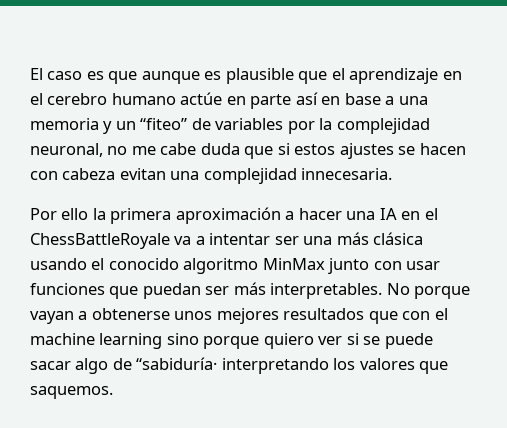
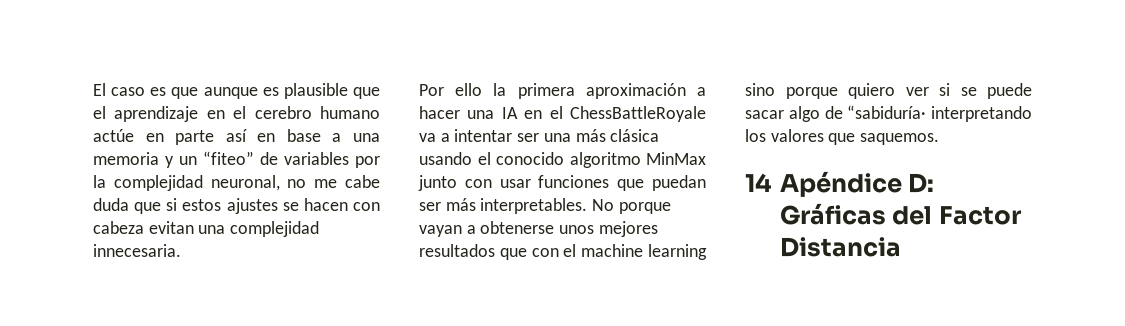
+ 14 Apéndice D: Gráficas del Factor Distancia

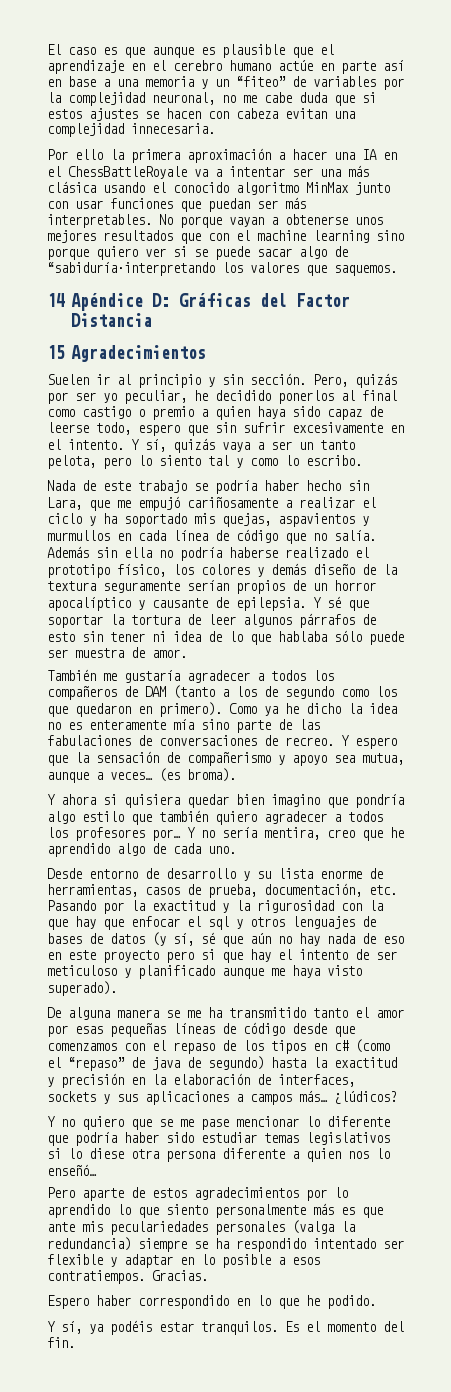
- No porque vayan a obtenerse unos mejores resultados que con el machine learning sino porque quiero ver si se puede sacar algo de “sabiduría· interpretando los valores que saquemos.
+ No porque vayan a obtenerse unos mejores resultados que con el machine learning sino porque quiero ver si se puede sacar algo de “sabiduría·interpretando los valores que saquemos.
+ 15 Agradecimientos
+ Suelen ir al principio y sin sección. Pero, quizás por ser yo peculiar, he decidido ponerlos al final como castigo o premio a quien haya sido capaz de leerse todo, espero que sin sufrir excesivamente en el intento. Y sí, quizás vaya a ser un tanto pelota, pero lo siento tal y como lo escribo.
+ Nada de este trabajo se podría haber hecho sin Lara, que me empujó cariñosamente a realizar el ciclo y ha soportado mis quejas, aspavientos y murmullos en cada línea de código que no salía. Además sin ella no podría haberse realizado el prototipo físico, los colores y demás diseño de la textura seguramente serían propios de un horror apocalíptico y causante de epilepsia. Y sé que soportar la tortura de leer algunos párrafos de esto sin tener ni idea de lo que hablaba sólo puede ser muestra de amor.
+ También me gustaría agradecer a todos los compañeros de DAM (tanto a los de segundo como los que quedaron en primero). Como ya he dicho la idea no es enteramente mía sino parte de las fabulaciones de conversaciones de recreo. Y espero que la sensación de compañerismo y apoyo sea mutua, aunque a veces… (es broma).
+ Y ahora si quisiera quedar bien imagino que pondría algo estilo que también quiero agradecer a todos los profesores por… Y no sería mentira, creo que he aprendido algo de cada uno.
+ Desde entorno de desarrollo y su lista enorme de herramientas, casos de prueba, documentación, etc. Pasando por la exactitud y la rigurosidad con la que hay que enfocar el sql y otros lenguajes de bases de datos (y sí, sé que aún no hay nada de eso en este proyecto pero si que hay el intento de ser meticuloso y planificado aunque me haya visto superado).
+ De alguna manera se me ha transmitido tanto el amor por esas pequeñas líneas de código desde que comenzamos con el repaso de los tipos en c# (como el “repaso” de java de segundo) hasta la exactitud y precisión en la elaboración de interfaces, sockets y sus aplicaciones a campos más… ¿lúdicos?
+ Y no quiero que se me pase mencionar lo diferente que podría haber sido estudiar temas legislativos si lo diese otra persona diferente a quien nos lo enseñó…
+ Pero aparte de estos agradecimientos por lo aprendido lo que siento personalmente más es que ante mis peculariedades personales (valga la redundancia) siempre se ha respondido intentado ser flexible y adaptar en lo posible a esos contratiempos. Gracias.
+ Espero haber correspondido en lo que he podido.
+ Y sí, ya podéis estar tranquilos. Es el momento del fin.

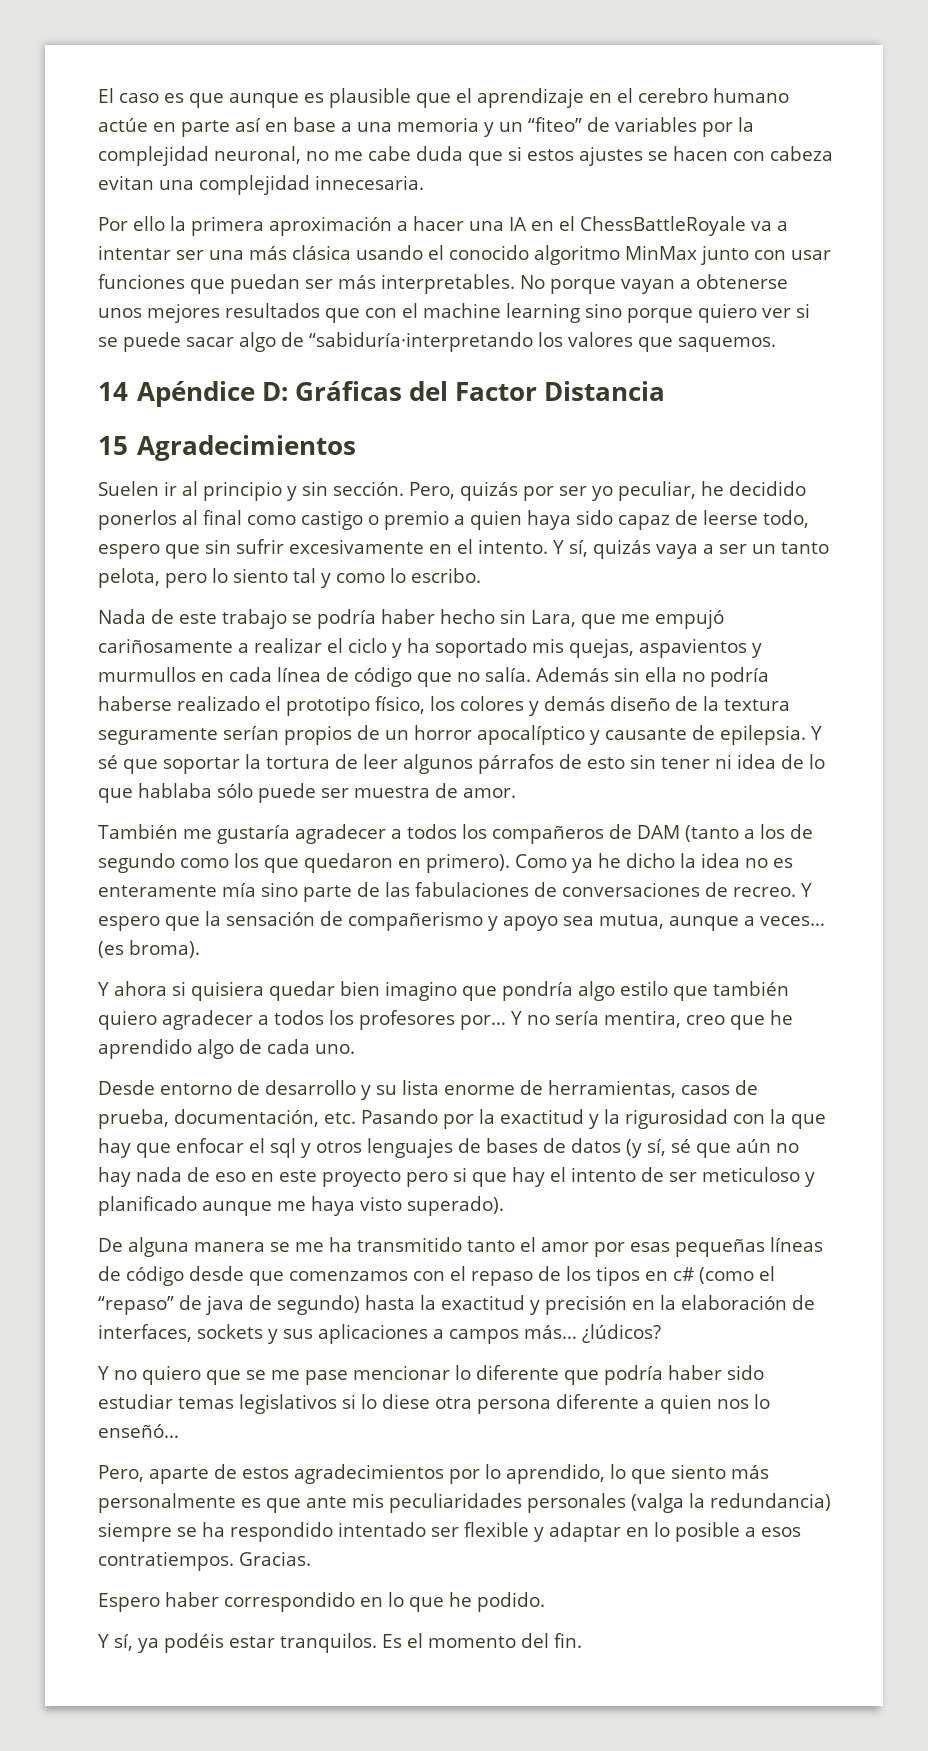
- Pero aparte de estos agradecimientos por lo aprendido lo que siento personalmente más es que ante mis peculariedades personales (valga la redundancia) siempre se ha respondido intentado ser flexible y adaptar en lo posible a esos contratiempos.
+ Pero, aparte de estos agradecimientos por lo aprendido, lo que siento más personalmente es que ante mis peculiaridades personales (valga la redundancia) siempre se ha respondido intentado ser flexible y adaptar en lo posible a esos contratiempos.

